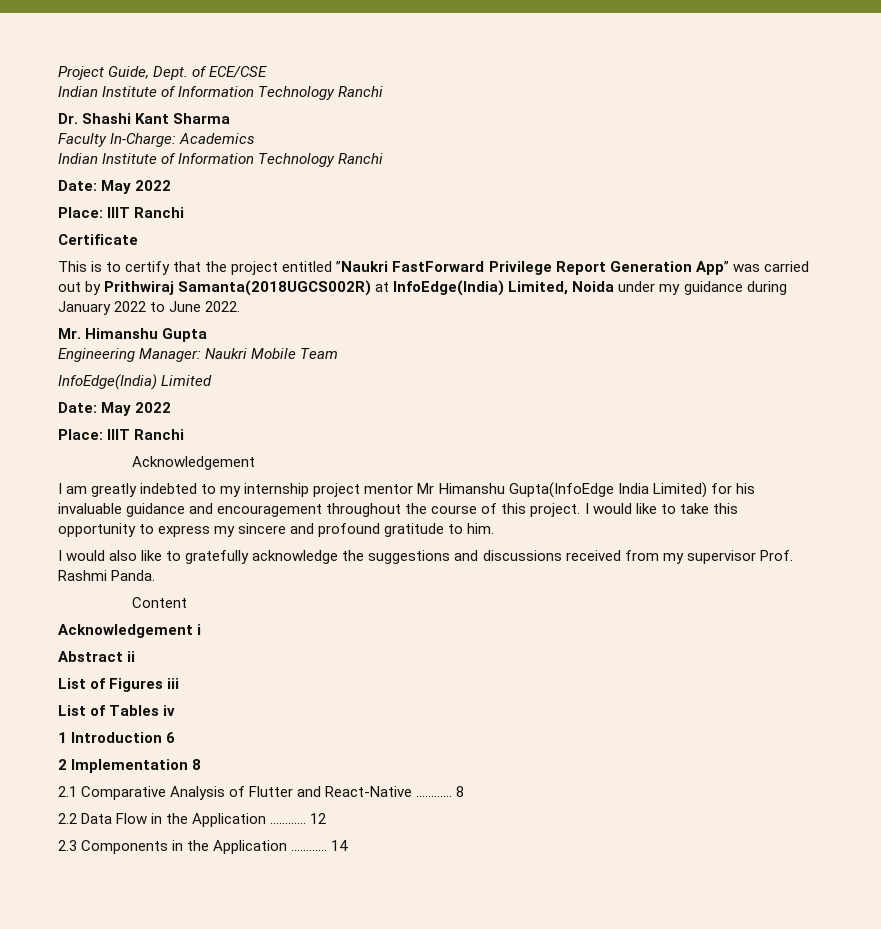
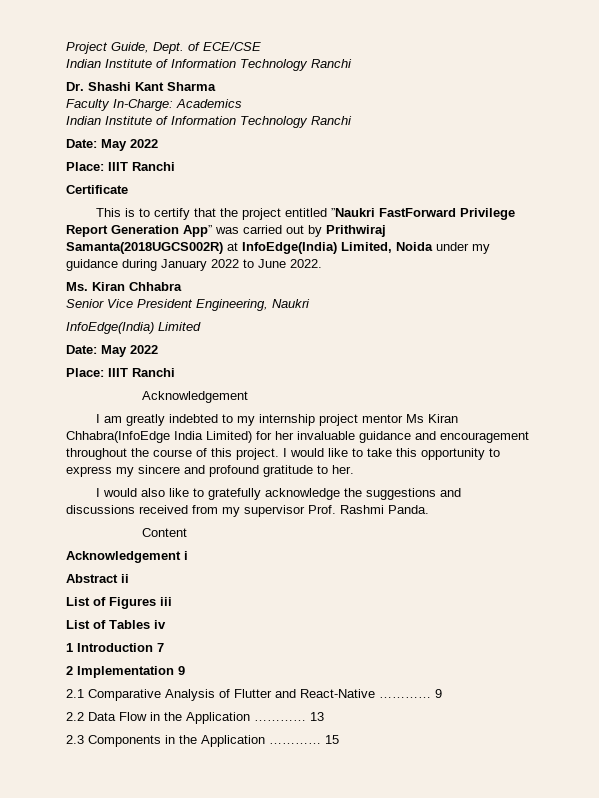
- Mr. Himanshu Gupta
- Engineering Manager: Naukri Mobile Team
+ Ms. Kiran Chhabra
+ Senior Vice President Engineering, Naukri
- I am greatly indebted to my internship project mentor Mr Himanshu Gupta(InfoEdge India Limited) for his invaluable guidance and encouragement throughout the course of this project.
+ I am greatly indebted to my internship project mentor Ms Kiran Chhabra(InfoEdge India Limited) for her invaluable guidance and encouragement throughout the course of this project.
- I would like to take this opportunity to express my sincere and profound gratitude to him.
+ I would like to take this opportunity to express my sincere and profound gratitude to her.
- 1 Introduction 6
+ 1 Introduction 7
- 2 Implementation 8
+ 2 Implementation 9
- 2.1 Comparative Analysis of Flutter and React-Native ………… 8
+ 2.1 Comparative Analysis of Flutter and React-Native ………… 9
- 12
+ 13
- 14
+ 15

